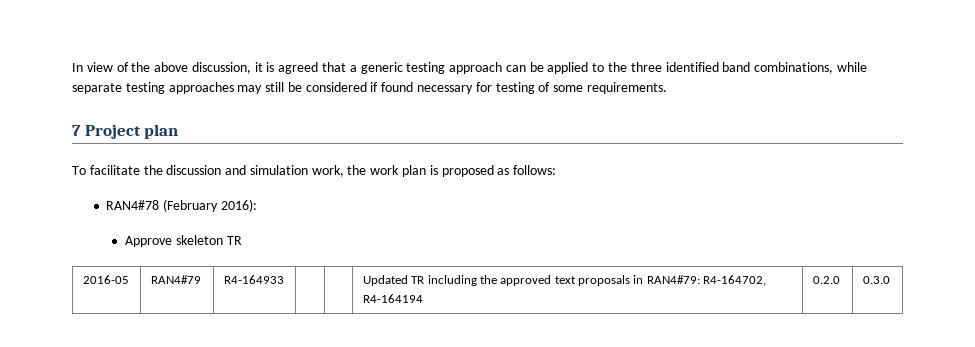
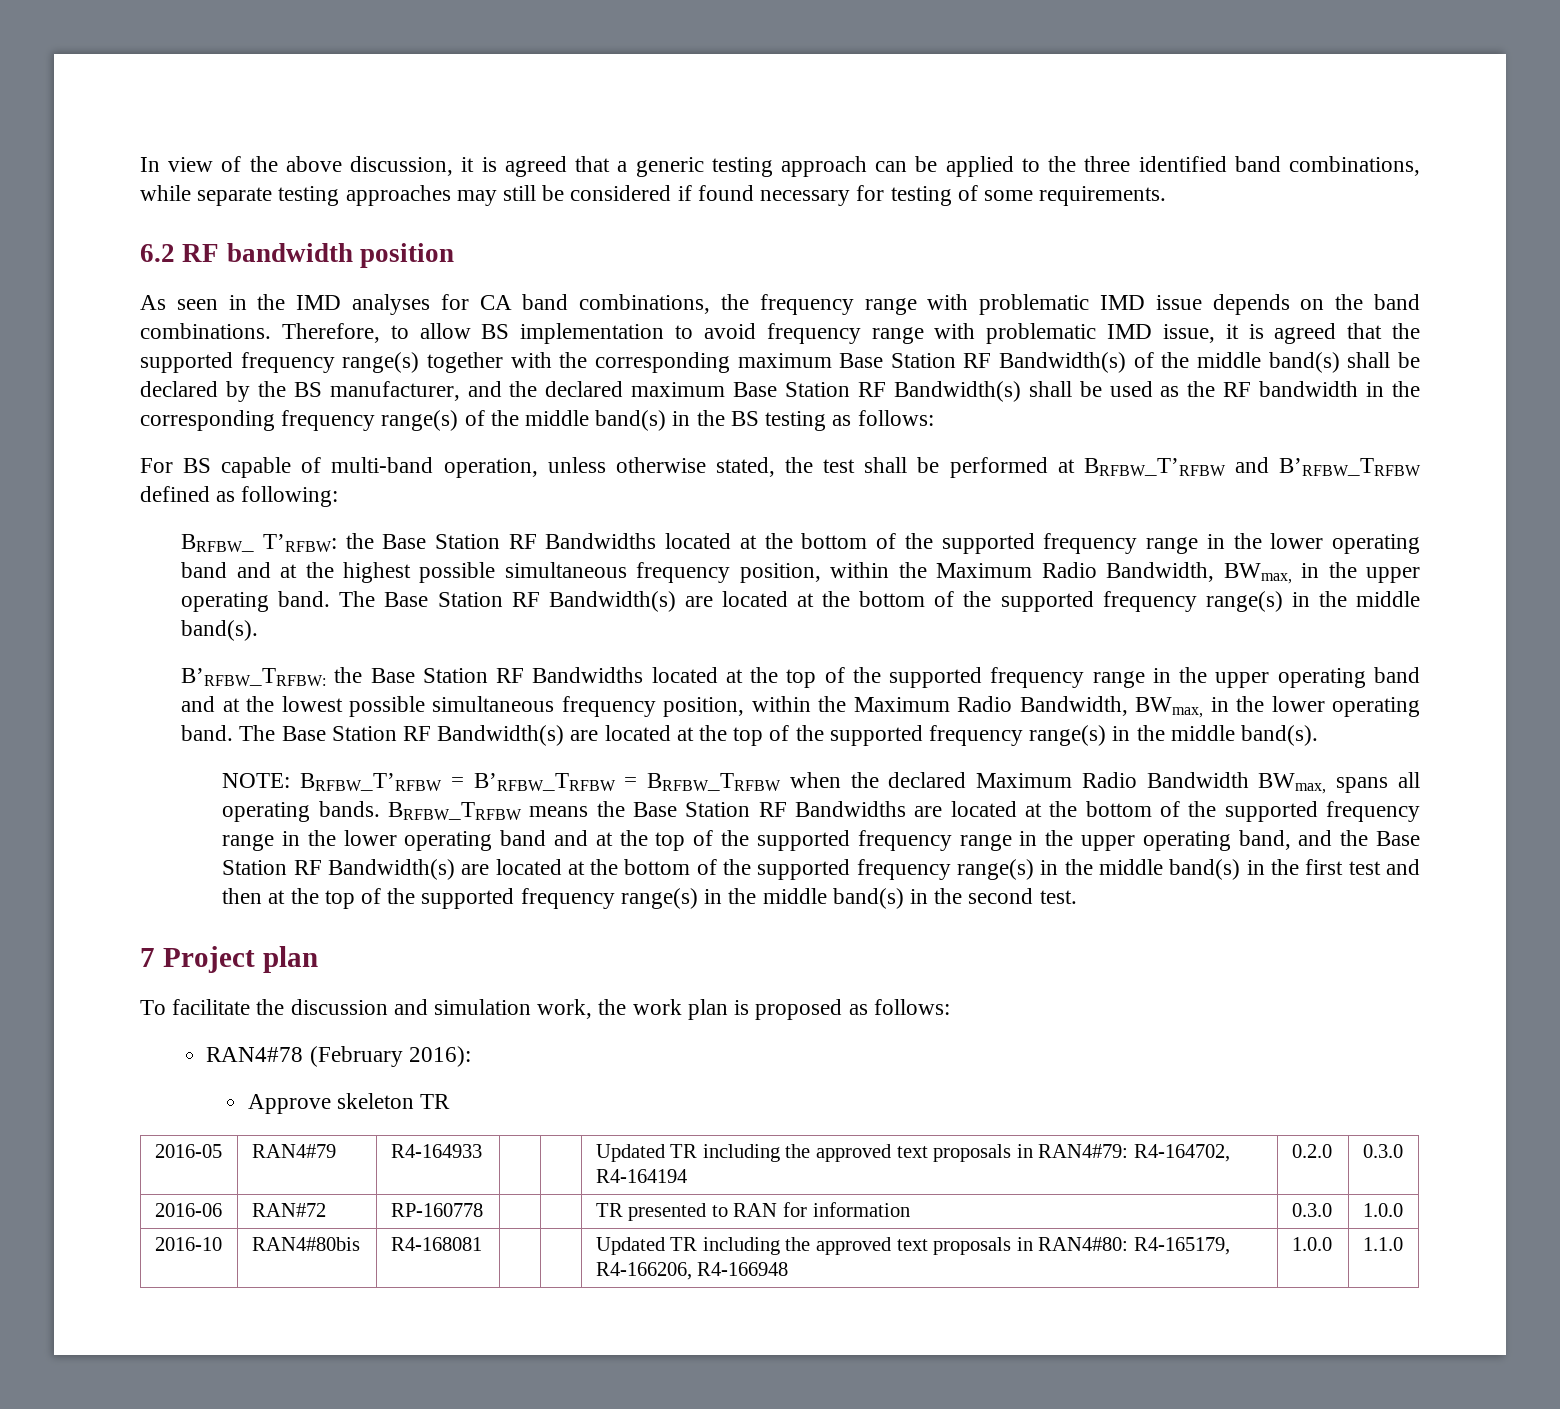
+ 6.2 RF bandwidth position
+ As seen in the IMD analyses for CA band combinations, the frequency range with problematic IMD issue depends on the band combinations. Therefore, to allow BS implementation to avoid frequency range with problematic IMD issue, it is agreed that the supported frequency range(s) together with the corresponding maximum Base Station RF Bandwidth(s) of the middle band(s) shall be declared by the BS manufacturer, and the declared maximum Base Station RF Bandwidth(s) shall be used as the RF bandwidth in the corresponding frequency range(s) of the middle band(s) in the BS testing as follows:
+ For BS capable of multi-band operation, unless otherwise stated, the test shall be performed at BRFBW_T’RFBW and B’RFBW_TRFBW defined as following:
+ BRFBW_ T’RFBW: the Base Station RF Bandwidths located at the bottom of the supported frequency range in the lower operating band and at the highest possible simultaneous frequency position, within the Maximum Radio Bandwidth, BWmax, in the upper operating band. The Base Station RF Bandwidth(s) are located at the bottom of the supported frequency range(s) in the middle band(s).
+ B’RFBW_TRFBW: the Base Station RF Bandwidths located at the top of the supported frequency range in the upper operating band and at the lowest possible simultaneous frequency position, within the Maximum Radio Bandwidth, BWmax, in the lower operating band. The Base Station RF Bandwidth(s) are located at the top of the supported frequency range(s) in the middle band(s).
+ NOTE: BRFBW_T’RFBW = B’RFBW_TRFBW = BRFBW_TRFBW when the declared Maximum Radio Bandwidth BWmax, spans all operating bands. BRFBW_TRFBW means the Base Station RF Bandwidths are located at the bottom of the supported frequency range in the lower operating band and at the top of the supported frequency range in the upper operating band, and the Base Station RF Bandwidth(s) are located at the bottom of the supported frequency range(s) in the middle band(s) in the first test and then at the top of the supported frequency range(s) in the middle band(s) in the second test.
+ 2016-06 | RAN#72 | RP-160778 | | | TR presented to RAN for information | 0.3.0 | 1.0.0
+ 2016-10 | RAN4#80bis | R4-168081 | | | Updated TR including the approved text proposals in RAN4#80: R4-165179, R4-166206, R4-166948 | 1.0.0 | 1.1.0

